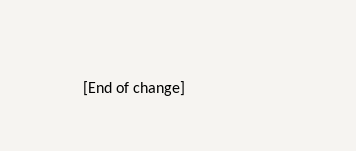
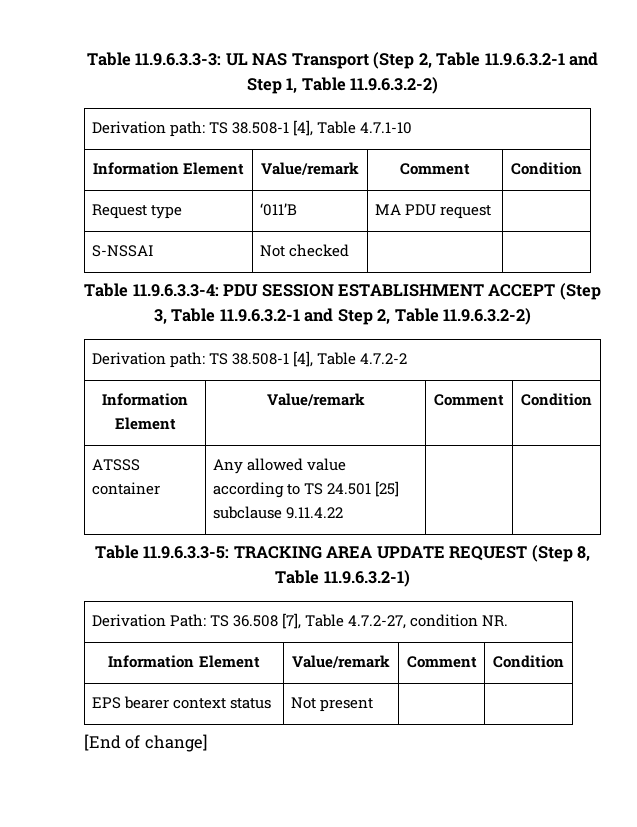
+ Table 11.9.6.3.3-3: UL NAS Transport (Step 2, Table 11.9.6.3.2-1 and Step 1, Table 11.9.6.3.2-2)
+ Derivation path: TS 38.508-1 [4], Table 4.7.1-10
+ Information Element | Value/remark | Comment | Condition
+ Request type | ‘011’B | MA PDU request |
+ S-NSSAI | Not checked | |
+ Table 11.9.6.3.3-4: PDU SESSION ESTABLISHMENT ACCEPT (Step 3, Table 11.9.6.3.2-1 and Step 2, Table 11.9.6.3.2-2)
+ Derivation path: TS 38.508-1 [4], Table 4.7.2-2
+ Information Element | Value/remark | Comment | Condition
+ ATSSS container | Any allowed value according to TS 24.501 [25] subclause 9.11.4.22 | |
+ Table 11.9.6.3.3-5: TRACKING AREA UPDATE REQUEST (Step 8, Table 11.9.6.3.2-1)
+ Derivation Path: TS 36.508 [7], Table 4.7.2-27, condition NR.
+ Information Element | Value/remark | Comment | Condition
+ EPS bearer context status | Not present | |

